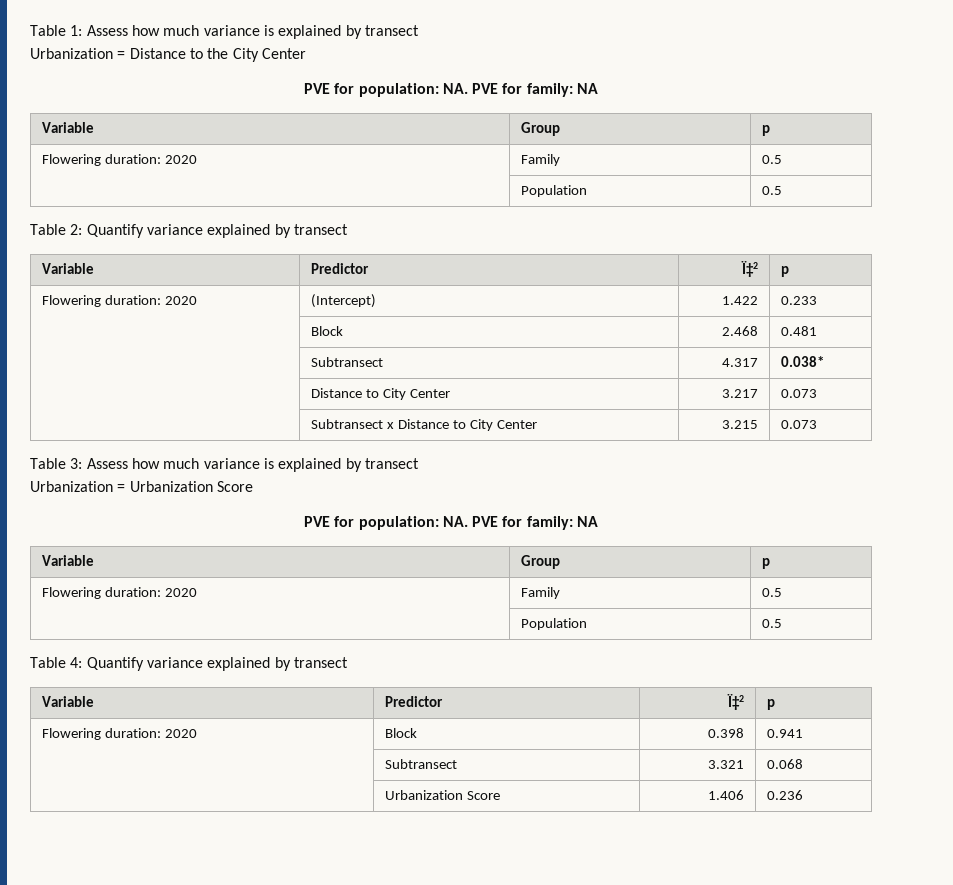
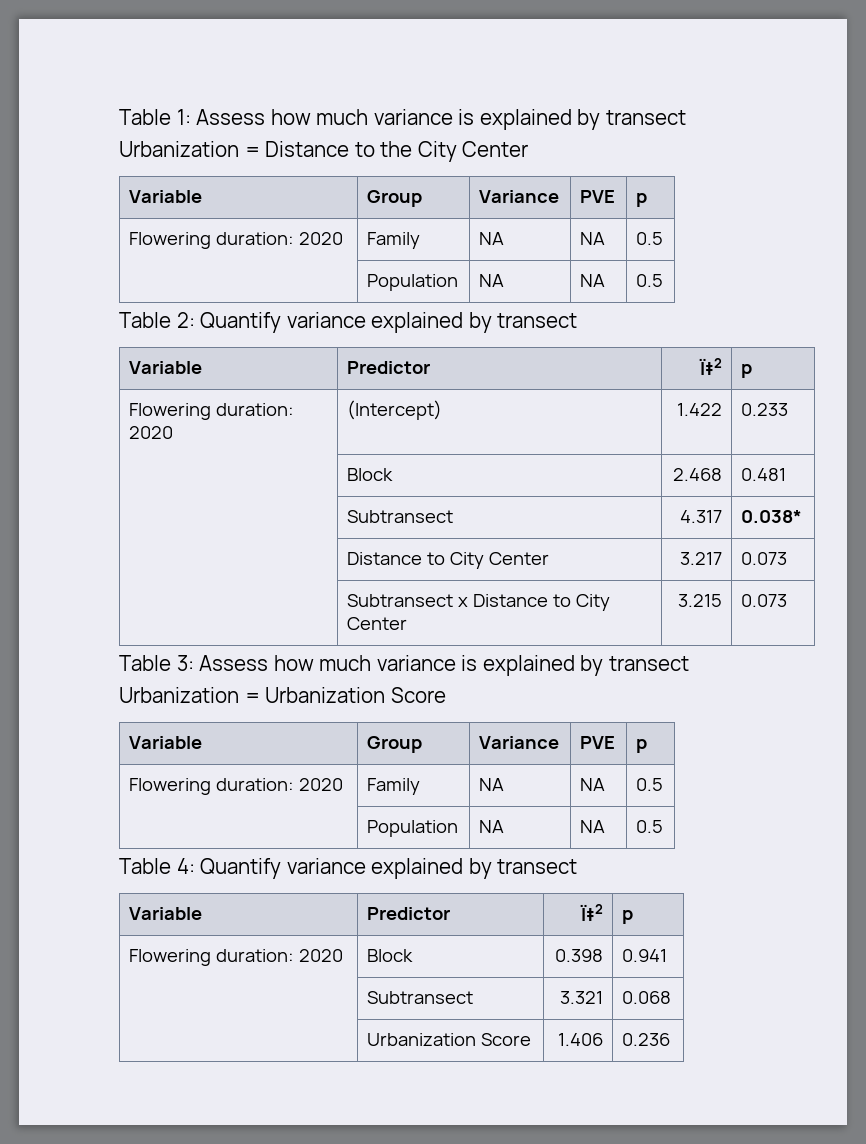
  Urbanization = Distance to the City Center
- PVE for population: NA. PVE for family: NA
- Variable | Group | p
- Flowering duration: 2020 | Family | 0.5
- | Population | 0.5
+ Variable | Group | Variance | PVE | p
+ Flowering duration: 2020 | Family | NA | NA | 0.5
+ | Population | NA | NA | 0.5
  Urbanization = Urbanization Score
- PVE for population: NA. PVE for family: NA
- Variable | Group | p
- Flowering duration: 2020 | Family | 0.5
- | Population | 0.5
+ Variable | Group | Variance | PVE | p
+ Flowering duration: 2020 | Family | NA | NA | 0.5
+ | Population | NA | NA | 0.5

